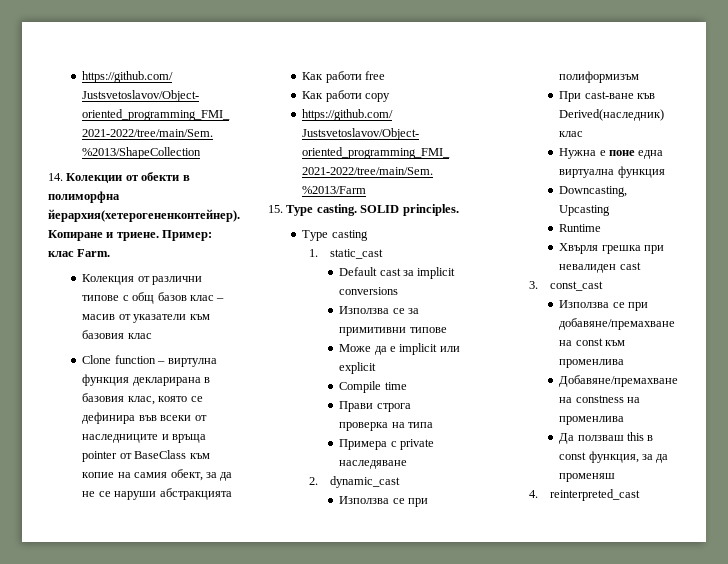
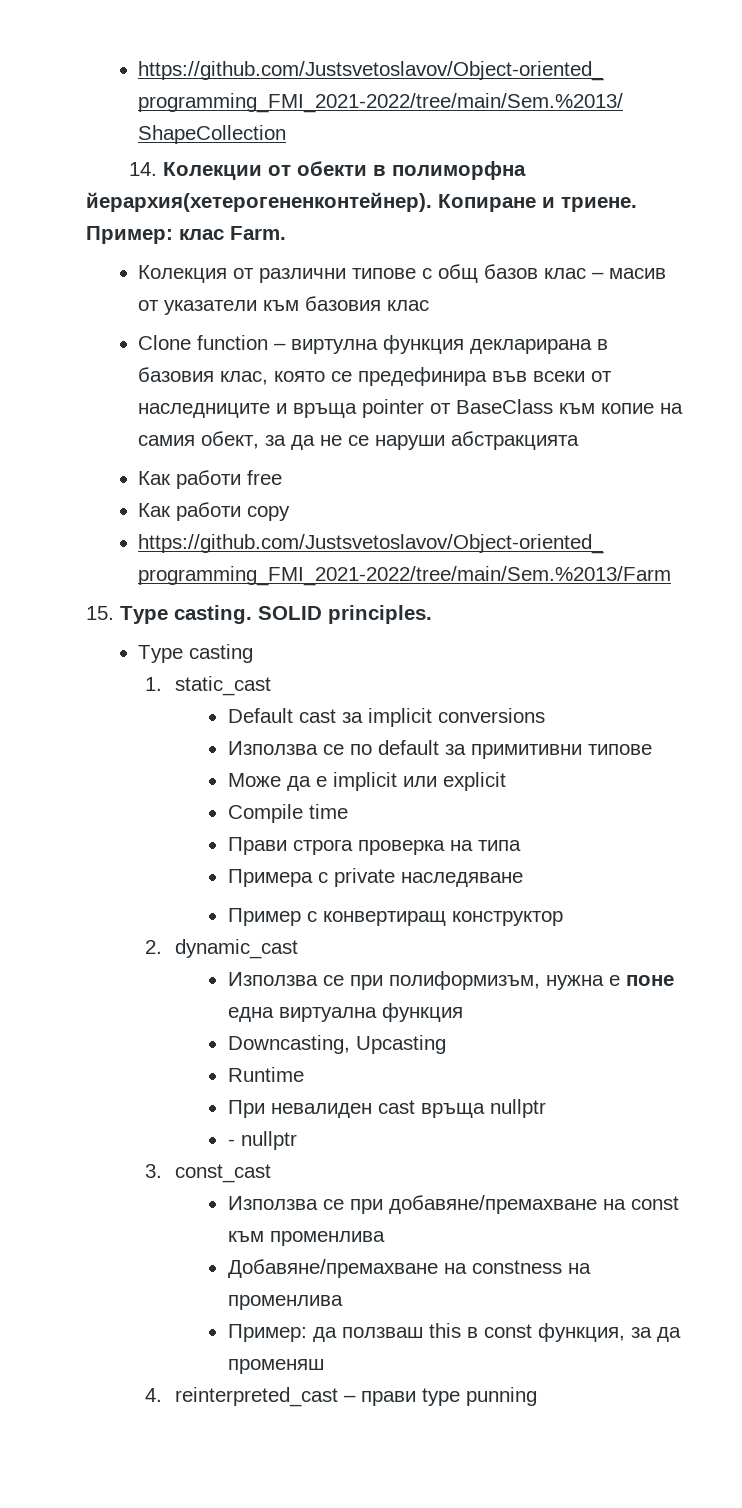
- Clone function – виртулна функция декларирана в базовия клас, която се дефинира във всеки от наследниците и връща pointer от BaseClass към копие на самия обект, за да не се наруши абстракцията
+ Clone function – виртулна функция декларирана в базовия клас, която се предефинира във всеки от наследниците и връща pointer от BaseClass към копие на самия обект, за да не се наруши абстракцията
- Използва се за примитивни типове
+ Използва се по default за примитивни типове
+ Пример с конвертиращ конструктор
- Използва се при полиформизъм
- При cast-ване къв Derived(наследник) клас
- Нужна е поне една виртуална функция
+ Използва се при полиформизъм, нужна е поне една виртуална функция
- Хвърля грешка при невалиден cast
+ При невалиден cast връща nullptr
+ - nullptr
- Да ползваш this в const функция, за да променяш
+ Пример: да ползваш this в const функция, за да променяш
- 4. reinterpreted_cast
+ 4. reinterpreted_cast – прави type punning

